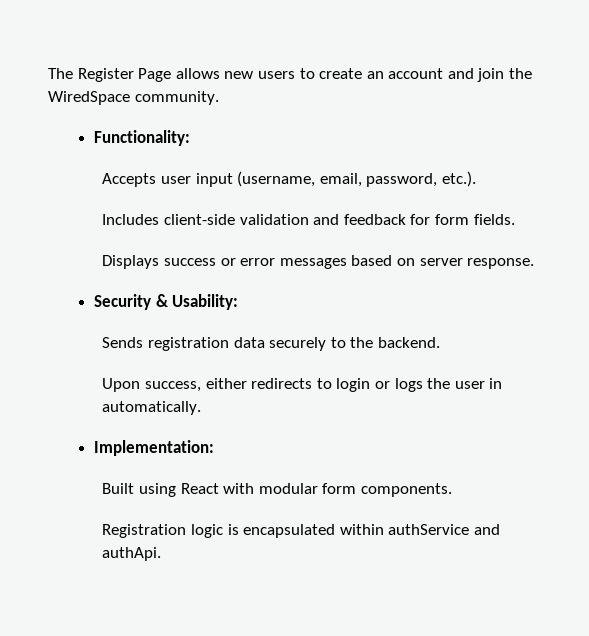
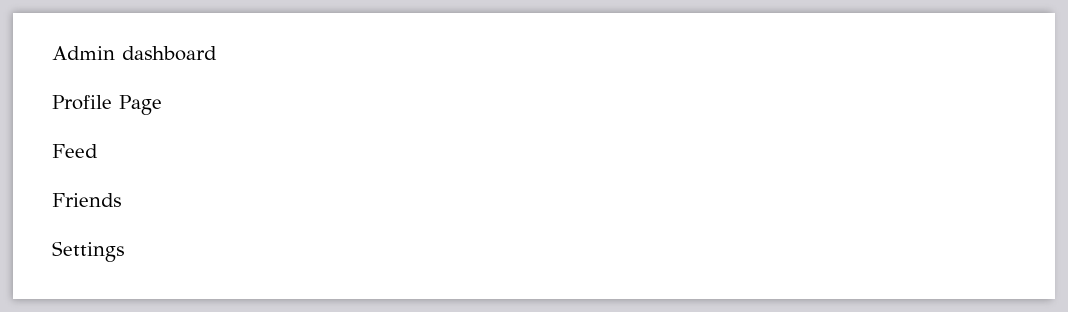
- The Register Page allows new users to create an account and join the WiredSpace community.
- Functionality:
- Accepts user input (username, email, password, etc.).
- Includes client-side validation and feedback for form fields.
- Displays success or error messages based on server response.
- Security & Usability:
- Sends registration data securely to the backend.
- Upon success, either redirects to login or logs the user in automatically.
- Implementation:
- Built using React with modular form components.
- Registration logic is encapsulated within authService and authApi.
+ Admin dashboard
+ Profile Page
+ Feed
+ Friends
+ Settings

